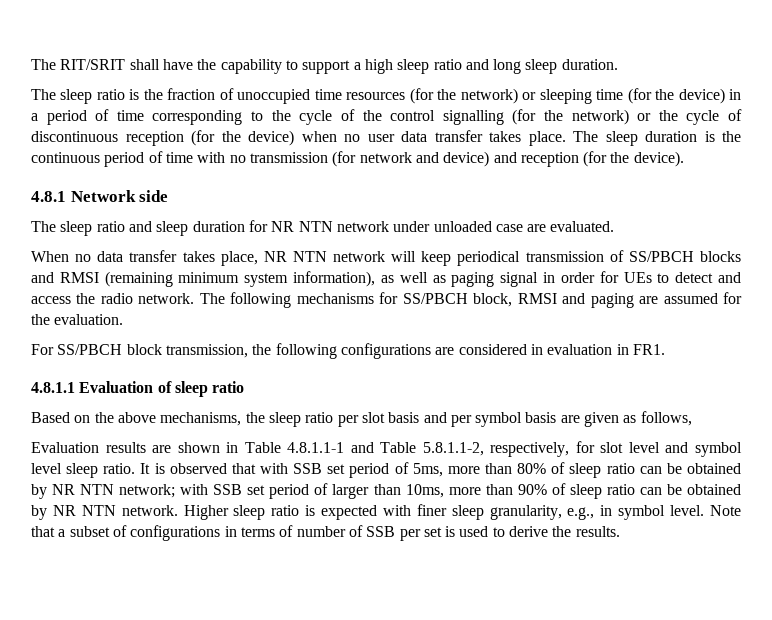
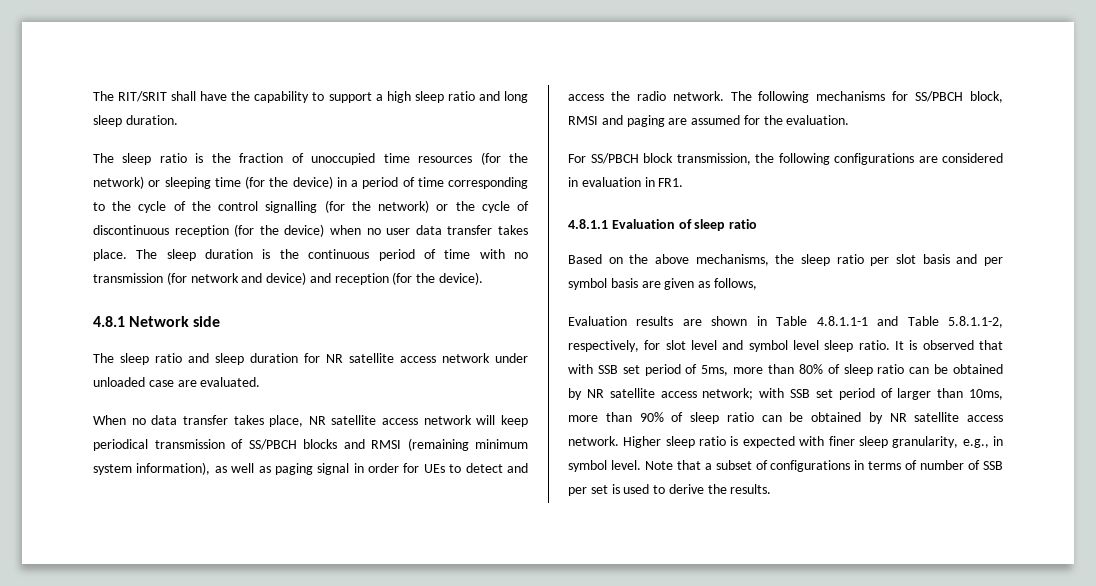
- The sleep ratio and sleep duration for NR NTN network under unloaded case are evaluated.
+ The sleep ratio and sleep duration for NR satellite access network under unloaded case are evaluated.
- When no data transfer takes place, NR NTN network will keep periodical transmission of SS/PBCH blocks and RMSI (remaining minimum system information), as well as paging signal in order for UEs to detect and access the radio network.
+ When no data transfer takes place, NR satellite access network will keep periodical transmission of SS/PBCH blocks and RMSI (remaining minimum system information), as well as paging signal in order for UEs to detect and access the radio network.
- It is observed that with SSB set period of 5ms, more than 80% of sleep ratio can be obtained by NR NTN network; with SSB set period of larger than 10ms, more than 90% of sleep ratio can be obtained by NR NTN network.
+ It is observed that with SSB set period of 5ms, more than 80% of sleep ratio can be obtained by NR satellite access network; with SSB set period of larger than 10ms, more than 90% of sleep ratio can be obtained by NR satellite access network.

